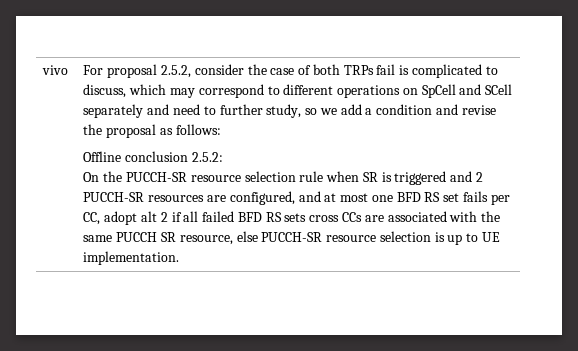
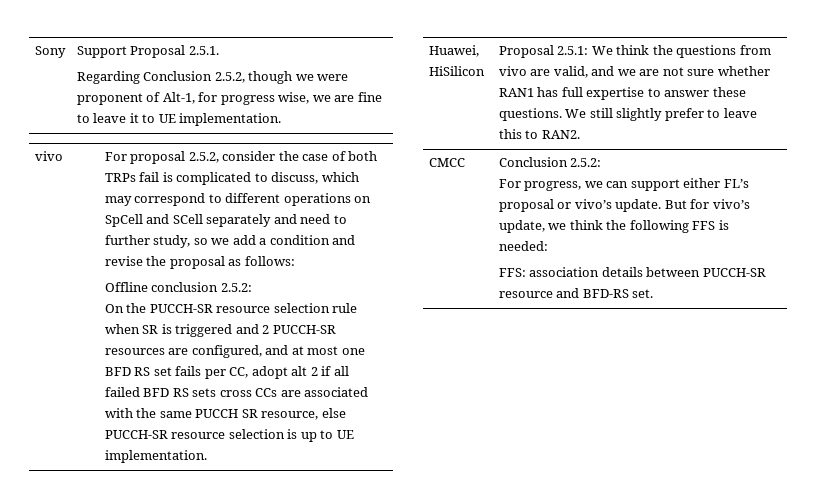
+ Sony | Support Proposal 2.5.1.
+ Regarding Conclusion 2.5.2, though we were proponent of Alt-1, for progress wise, we are fine to leave it to UE implementation.
+ Huawei, HiSilicon | Proposal 2.5.1: We think the questions from vivo are valid, and we are not sure whether RAN1 has full expertise to answer these questions. We still slightly prefer to leave this to RAN2.
+ CMCC | Conclusion 2.5.2:
+ For progress, we can support either FL’s proposal or vivo’s update. But for vivo’s update, we think the following FFS is needed:
+ FFS: association details between PUCCH-SR resource and BFD-RS set.

